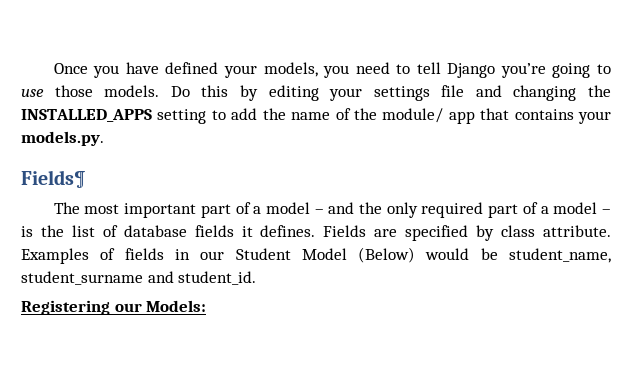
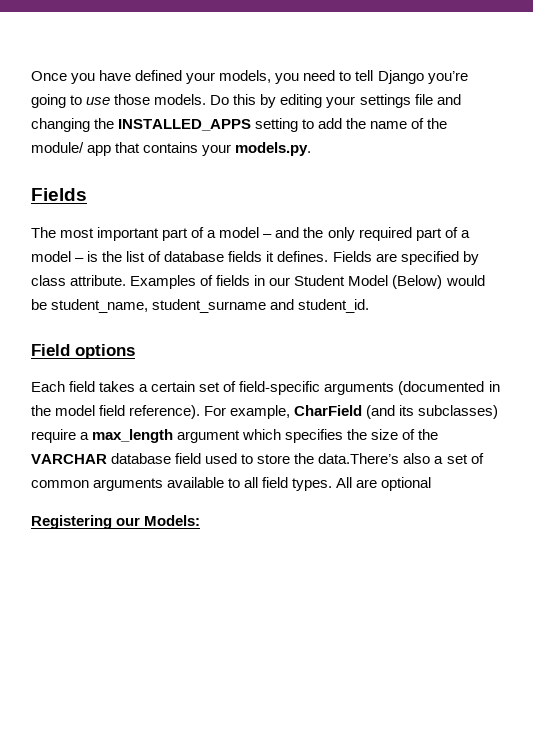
  Do this by editing your settings file and changing the INSTALLED_APPS setting to add the name of the module/ app that contains your models.py.
- Fields¶
+ Fields
+ Field options
+ Each field takes a certain set of field-specific arguments (documented in the model field reference). For example, CharField (and its subclasses) require a max_length argument which specifies the size of the VARCHAR database field used to store the data.There’s also a set of common arguments available to all field types. All are optional

